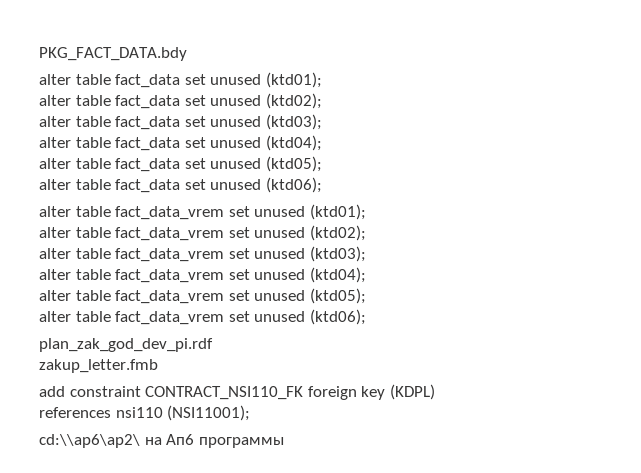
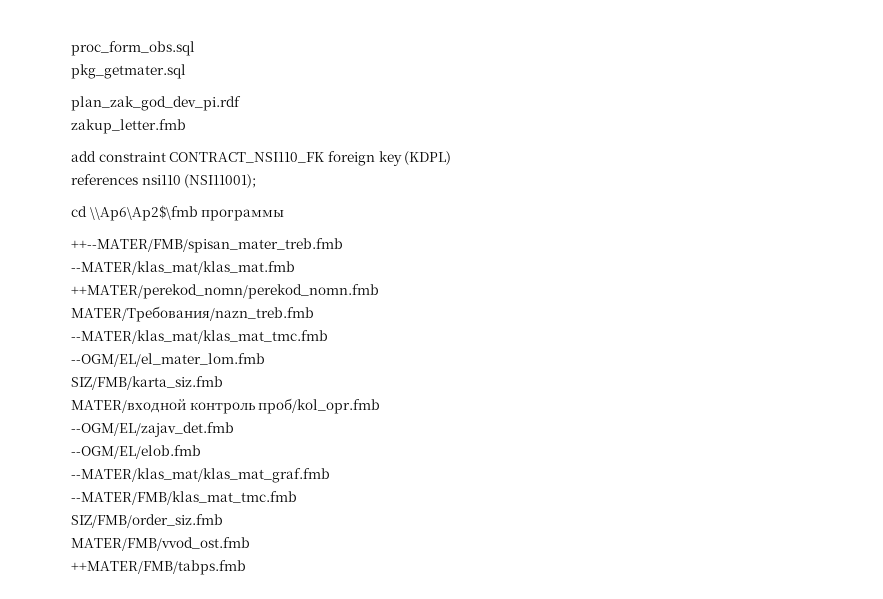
- PKG_FACT_DATA.bdy
- alter table fact_data set unused (ktd01);
- alter table fact_data set unused (ktd02);
- alter table fact_data set unused (ktd03);
- alter table fact_data set unused (ktd04);
- alter table fact_data set unused (ktd05);
- alter table fact_data set unused (ktd06);
- alter table fact_data_vrem set unused (ktd01);
- alter table fact_data_vrem set unused (ktd02);
- alter table fact_data_vrem set unused (ktd03);
- alter table fact_data_vrem set unused (ktd04);
- alter table fact_data_vrem set unused (ktd05);
- alter table fact_data_vrem set unused (ktd06);
+ proc_form_obs.sql
+ pkg_getmater.sql
- сd:\\ap6\ap2\ на Ап6 программы
+ cd \\Ap6\Ap2$\fmb программы
+ ++--MATER/FMB/spisan_mater_treb.fmb
+ --MATER/klas_mat/klas_mat.fmb
+ ++MATER/perekod_nomn/perekod_nomn.fmb
+ MATER/Требования/nazn_treb.fmb
+ --MATER/klas_mat/klas_mat_tmc.fmb
+ --OGM/EL/el_mater_lom.fmb
+ SIZ/FMB/karta_siz.fmb
+ MATER/входной контроль проб/kol_opr.fmb
+ --OGM/EL/zajav_det.fmb
+ --OGM/EL/elob.fmb
+ --MATER/klas_mat/klas_mat_graf.fmb
+ --MATER/FMB/klas_mat_tmc.fmb
+ SIZ/FMB/order_siz.fmb
+ MATER/FMB/vvod_ost.fmb
+ ++MATER/FMB/tabps.fmb

